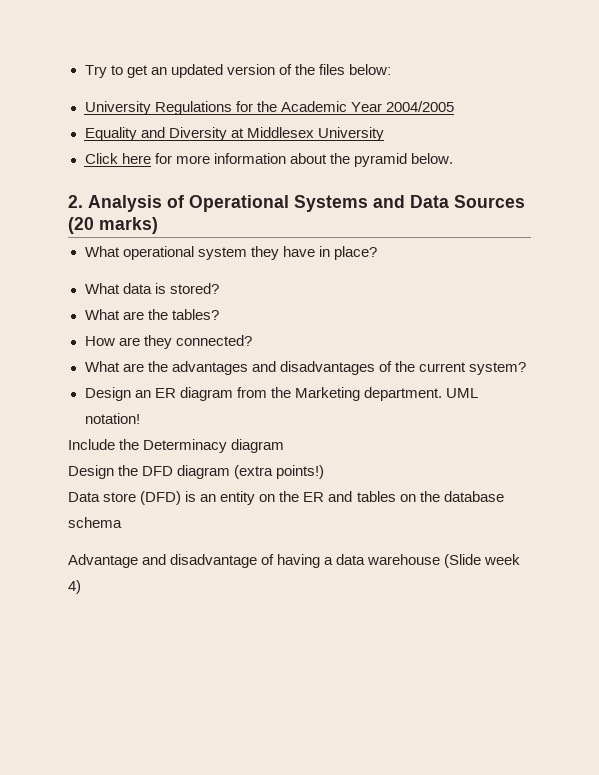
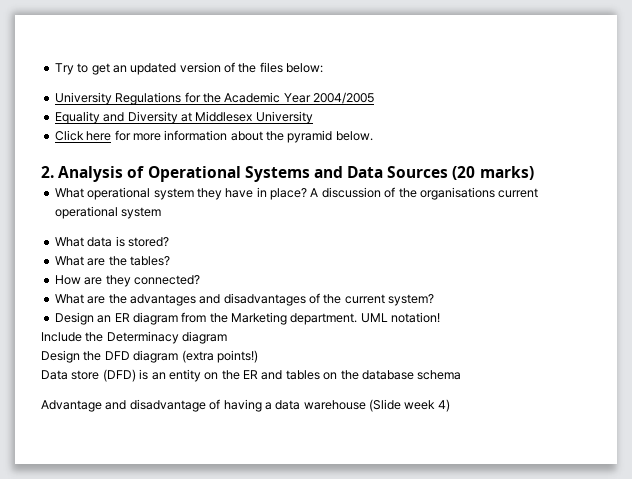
+ A discussion of the organisations current operational system

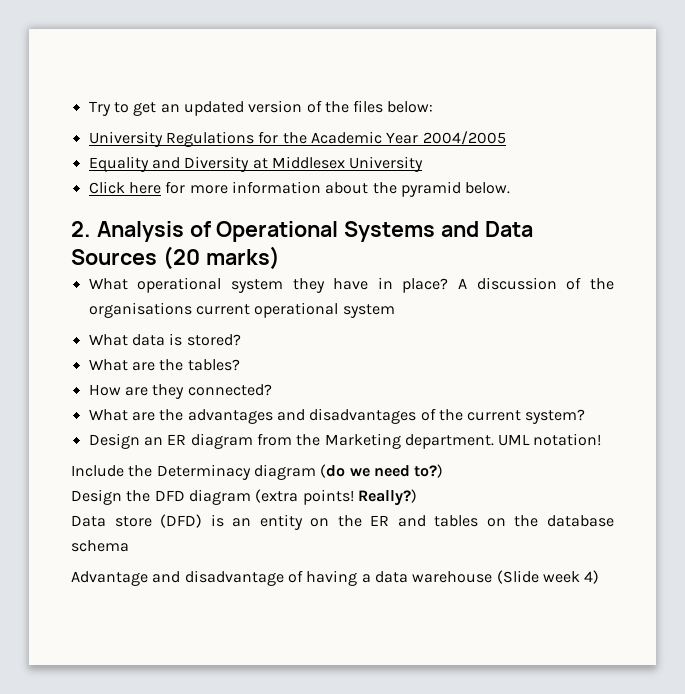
- Include the Determinacy diagram
+ Include the Determinacy diagram (do we need to?)
- Design the DFD diagram (extra points!)
+ Design the DFD diagram (extra points! Really?)

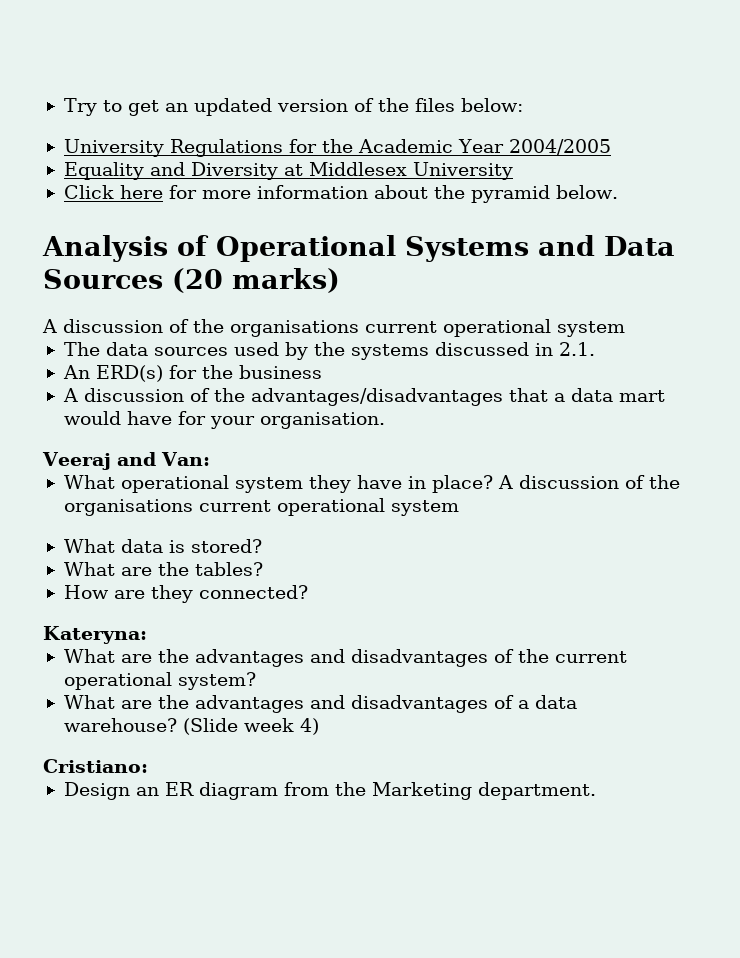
- 2. Analysis of Operational Systems and Data Sources (20 marks)
+ Analysis of Operational Systems and Data Sources (20 marks)
+ A discussion of the organisations current operational system
+ The data sources used by the systems discussed in 2.1.
+ An ERD(s) for the business
+ A discussion of the advantages/disadvantages that a data mart would have for your organisation.
+ Veeraj and Van:
+ Kateryna:
- What are the advantages and disadvantages of the current system?
+ What are the advantages and disadvantages of the current operational system?
+ What are the advantages and disadvantages of a data warehouse? (Slide week 4)
+ Cristiano:
- UML notation!
- Include the Determinacy diagram (do we need to?)
- Design the DFD diagram (extra points! Really?)
- Data store (DFD) is an entity on the ER and tables on the database schema
- Advantage and disadvantage of having a data warehouse (Slide week 4)

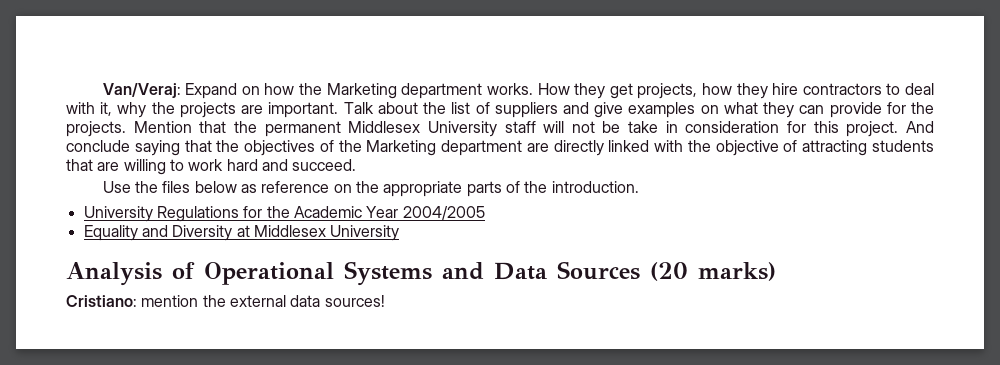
- Try to get an updated version of the files below:
+ Van/Veraj: Expand on how the Marketing department works. How they get projects, how they hire contractors to deal with it, why the projects are important. Talk about the list of suppliers and give examples on what they can provide for the projects. Mention that the permanent Middlesex University staff will not be take in consideration for this project. And conclude saying that the objectives of the Marketing department are directly linked with the objective of attracting students that are willing to work hard and succeed.
+ Use the files below as reference on the appropriate parts of the introduction.
- Click here for more information about the pyramid below.
  Analysis of Operational Systems and Data Sources (20 marks)
- A discussion of the organisations current operational system
- The data sources used by the systems discussed in 2.1.
- An ERD(s) for the business
- A discussion of the advantages/disadvantages that a data mart would have for your organisation.
- Veeraj and Van:
- What operational system they have in place? A discussion of the organisations current operational system
- What data is stored?
- What are the tables?
- How are they connected?
- Kateryna:
- What are the advantages and disadvantages of the current operational system?
- What are the advantages and disadvantages of a data warehouse? (Slide week 4)
- Cristiano:
- Design an ER diagram from the Marketing department.
+ Cristiano: mention the external data sources!

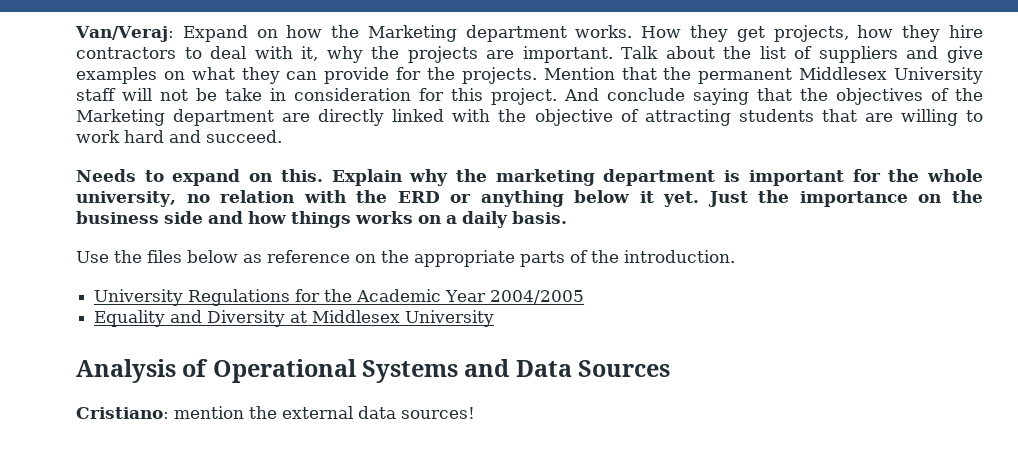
+ Needs to expand on this. Explain why the marketing department is important for the whole university, no relation with the ERD or anything below it yet. Just the importance on the business side and how things works on a daily basis.
- Analysis of Operational Systems and Data Sources (20 marks)
+ Analysis of Operational Systems and Data Sources

